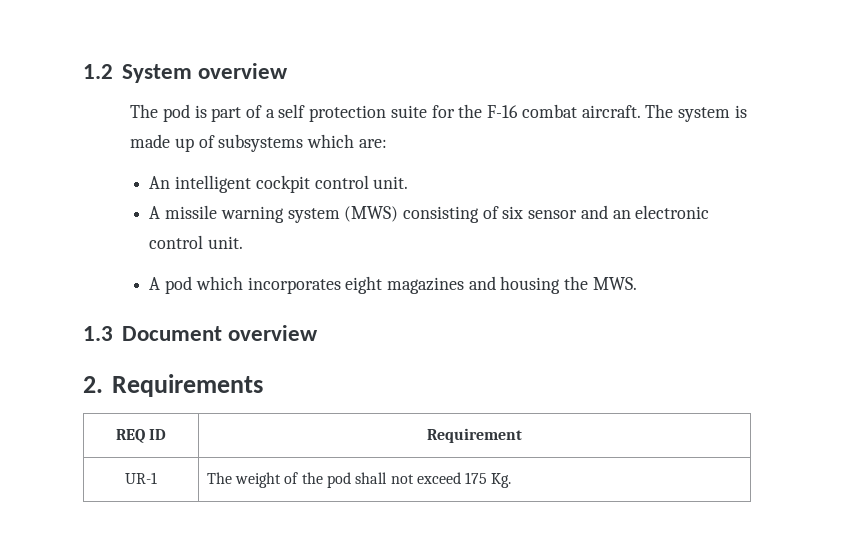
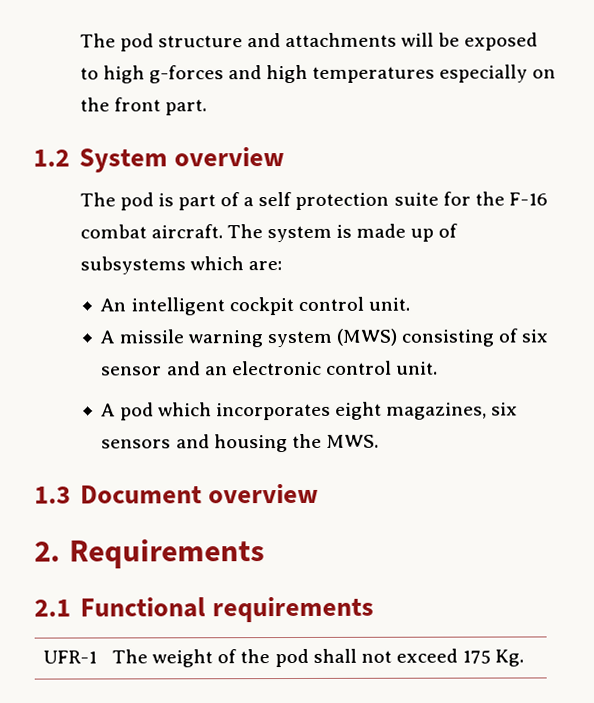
+ The pod structure and attachments will be exposed to high g-forces and high temperatures especially on the front part.
- A pod which incorporates eight magazines and housing the MWS.
+ A pod which incorporates eight magazines, six sensors and housing the MWS.
- REQ ID | Requirement
- UR-1 | The weight of the pod shall not exceed 175 Kg.
+ 2.1 Functional requirements
+ UFR-1 | The weight of the pod shall not exceed 175 Kg.

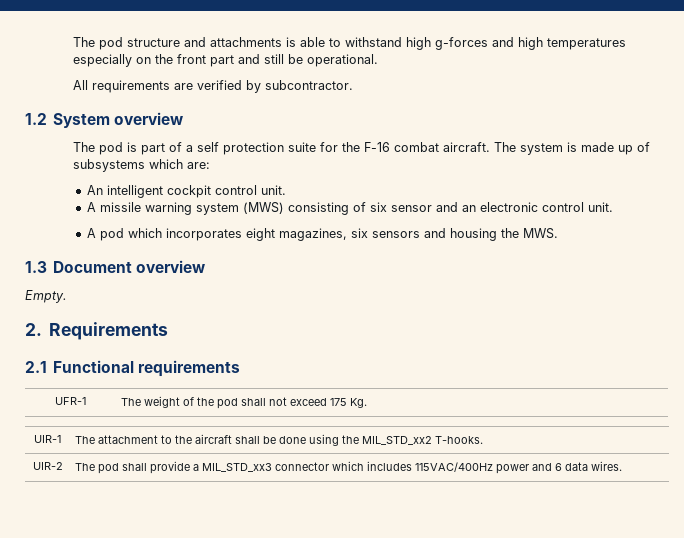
- The pod structure and attachments will be exposed to high g-forces and high temperatures especially on the front part.
+ The pod structure and attachments is able to withstand high g-forces and high temperatures especially on the front part and still be operational.
+ All requirements are verified by subcontractor.
+ Empty.
+ UIR-1 | The attachment to the aircraft shall be done using the MIL_STD_xx2 T-hooks.
+ UIR-2 | The pod shall provide a MIL_STD_xx3 connector which includes 115VAC/400Hz power and 6 data wires.

